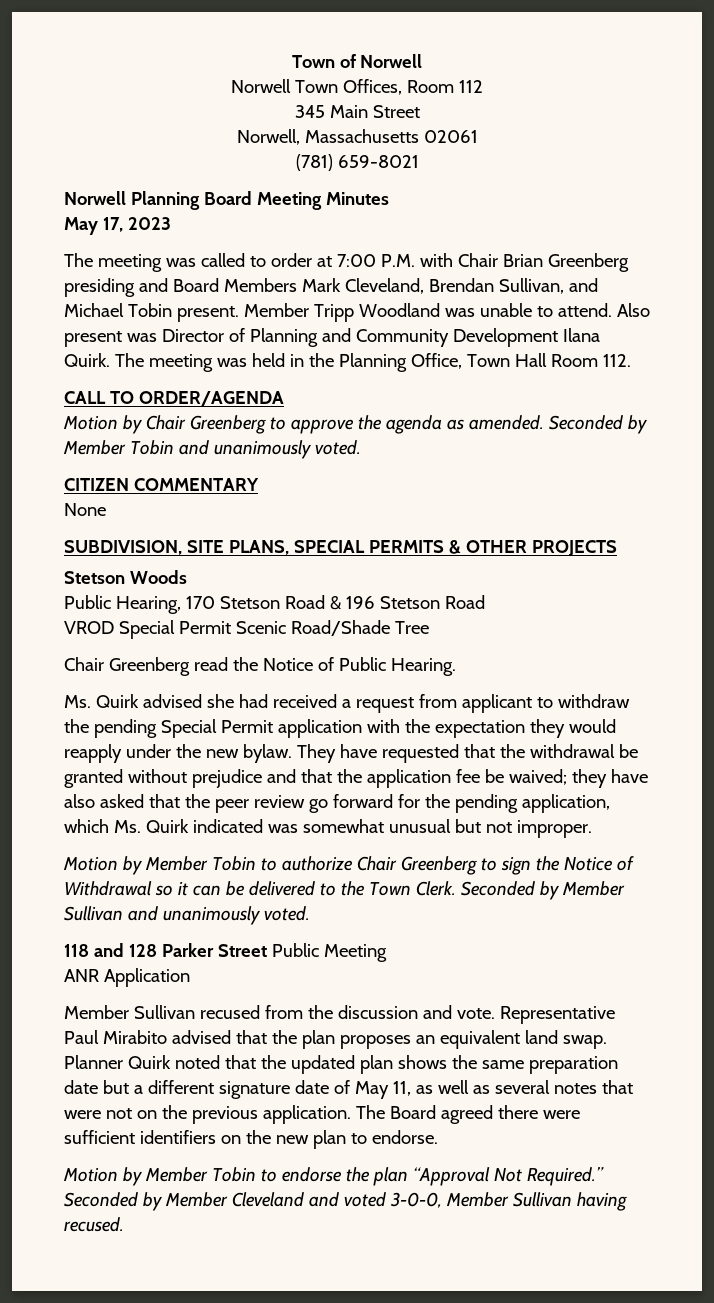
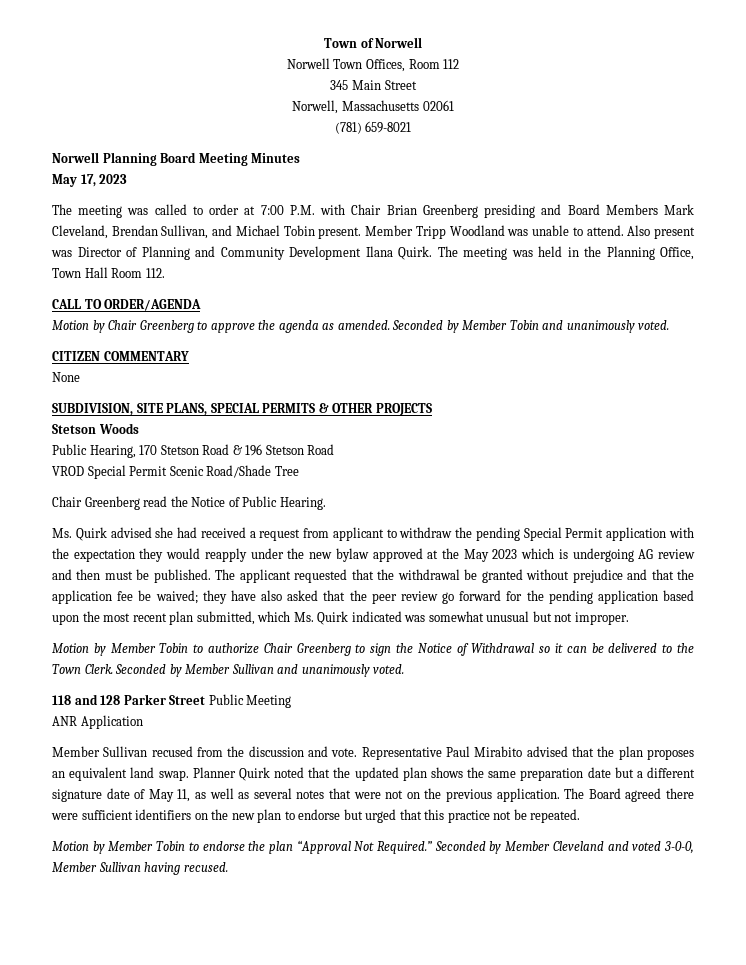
- Ms. Quirk advised she had received a request from applicant to withdraw the pending Special Permit application with the expectation they would reapply under the new bylaw. They have requested that the withdrawal be granted without prejudice and that the application fee be waived;
+ Ms. Quirk advised she had received a request from applicant to withdraw the pending Special Permit application with the expectation they would reapply under the new bylaw approved at the May 2023 which is undergoing AG review and then must be published. The applicant requested that the withdrawal be granted without prejudice and that the application fee be waived;
- they have also asked that the peer review go forward for the pending application, which Ms. Quirk indicated was somewhat unusual but not improper.
+ they have also asked that the peer review go forward for the pending application based upon the most recent plan submitted, which Ms. Quirk indicated was somewhat unusual but not improper.
- The Board agreed there were sufficient identifiers on the new plan to endorse.
+ The Board agreed there were sufficient identifiers on the new plan to endorse but urged that this practice not be repeated.

